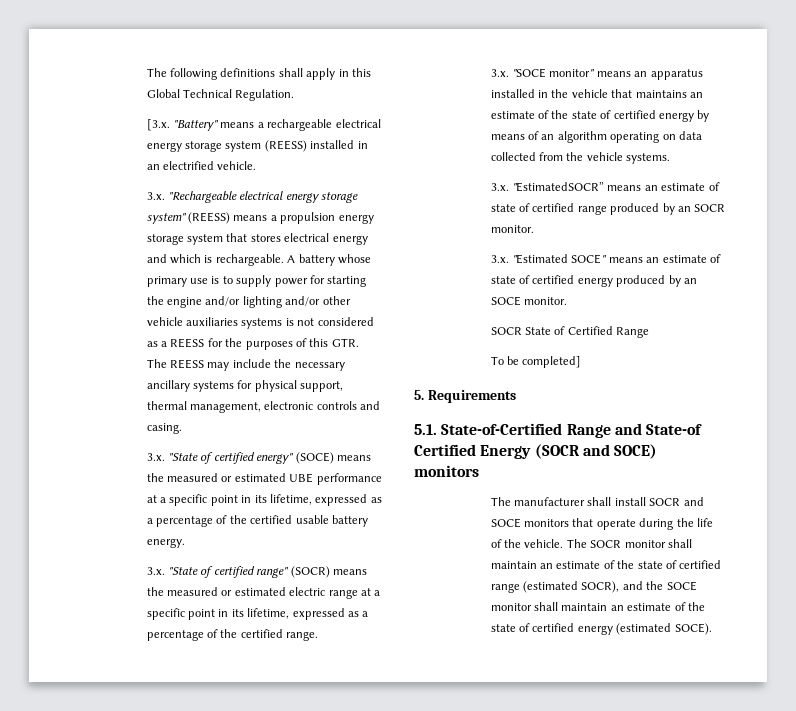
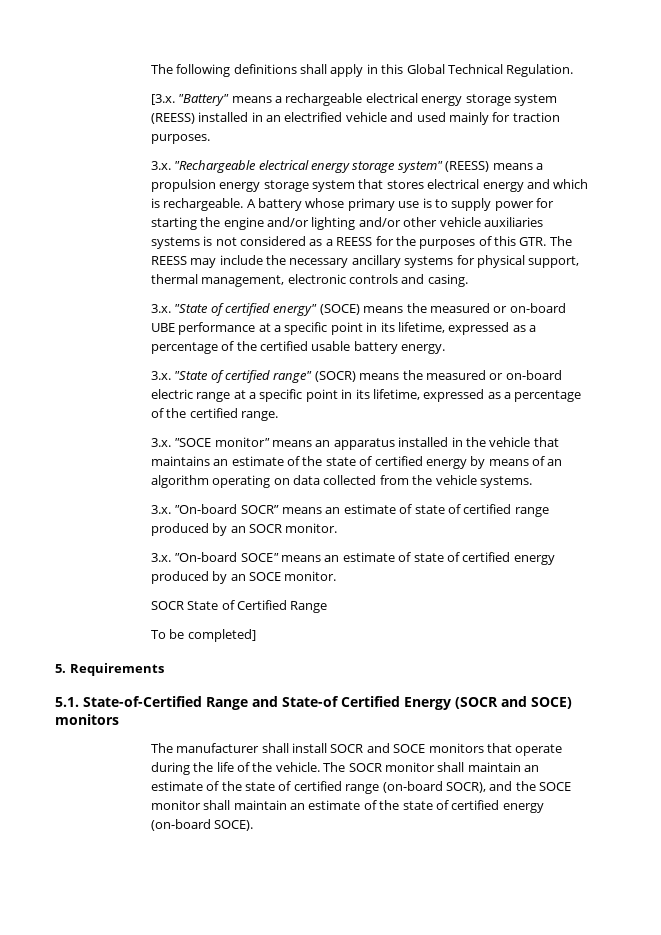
- [3.x. "Battery" means a rechargeable electrical energy storage system (REESS) installed in an electrified vehicle.
+ [3.x. "Battery" means a rechargeable electrical energy storage system (REESS) installed in an electrified vehicle and used mainly for traction purposes.
- 3.x. "State of certified energy" (SOCE) means the measured or estimated UBE performance at a specific point in its lifetime, expressed as a percentage of the certified usable battery energy.
+ 3.x. "State of certified energy" (SOCE) means the measured or on-board UBE performance at a specific point in its lifetime, expressed as a percentage of the certified usable battery energy.
- 3.x. "State of certified range" (SOCR) means the measured or estimated electric range at a specific point in its lifetime, expressed as a percentage of the certified range.
+ 3.x. "State of certified range" (SOCR) means the measured or on-board electric range at a specific point in its lifetime, expressed as a percentage of the certified range.
- 3.x. "EstimatedSOCR” means an estimate of state of certified range produced by an SOCR monitor.
+ 3.x. "On-board SOCR” means an estimate of state of certified range produced by an SOCR monitor.
- 3.x. "Estimated SOCE" means an estimate of state of certified energy produced by an SOCE monitor.
+ 3.x. "On-board SOCE" means an estimate of state of certified energy produced by an SOCE monitor.
- The SOCR monitor shall maintain an estimate of the state of certified range (estimated SOCR), and the SOCE monitor shall maintain an estimate of the state of certified energy (estimated SOCE).
+ The SOCR monitor shall maintain an estimate of the state of certified range (on-board SOCR), and the SOCE monitor shall maintain an estimate of the state of certified energy (on-board SOCE).

